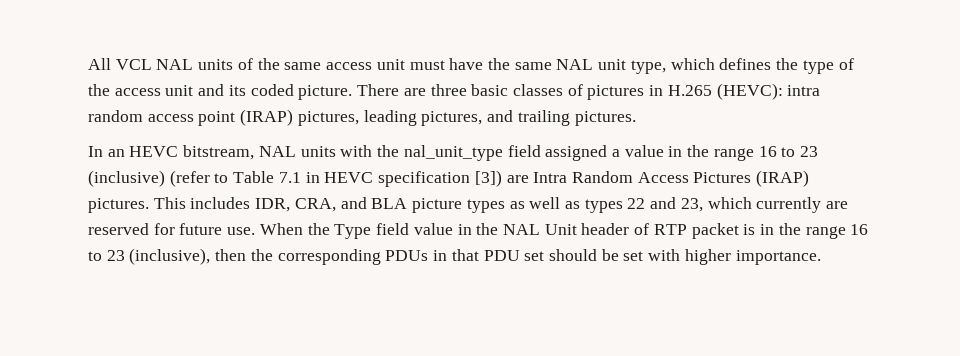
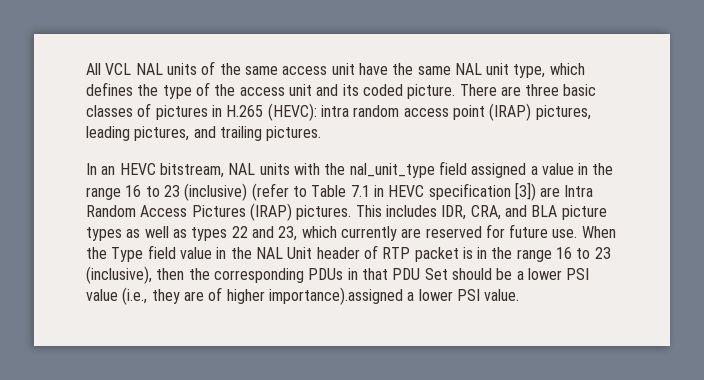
- All VCL NAL units of the same access unit must have the same NAL unit type, which defines the type of the access unit and its coded picture.
+ All VCL NAL units of the same access unit have the same NAL unit type, which defines the type of the access unit and its coded picture.
- When the Type field value in the NAL Unit header of RTP packet is in the range 16 to 23 (inclusive), then the corresponding PDUs in that PDU set should be set with higher importance.
+ When the Type field value in the NAL Unit header of RTP packet is in the range 16 to 23 (inclusive), then the corresponding PDUs in that PDU Set should be a lower PSI value (i.e., they are of higher importance).assigned a lower PSI value.

